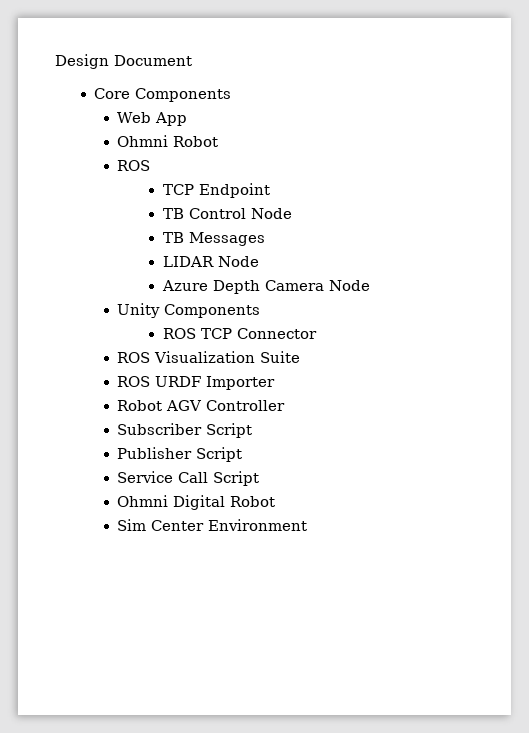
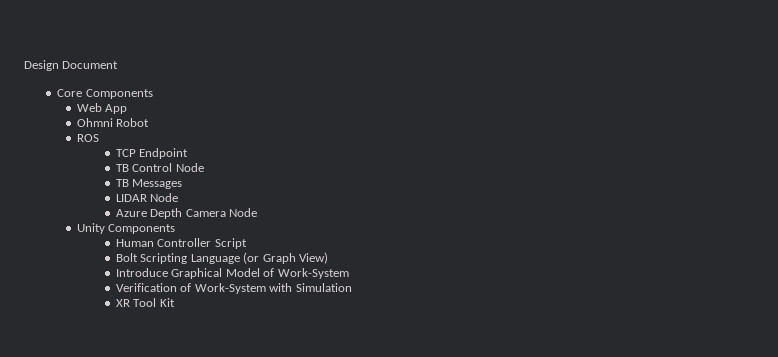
- ROS TCP Connector
- ROS Visualization Suite
- ROS URDF Importer
- Robot AGV Controller
- Subscriber Script
- Publisher Script
- Service Call Script
- Ohmni Digital Robot
- Sim Center Environment
+ Human Controller Script
+ Bolt Scripting Language (or Graph View)
+ Introduce Graphical Model of Work-System
+ Verification of Work-System with Simulation
+ XR Tool Kit

